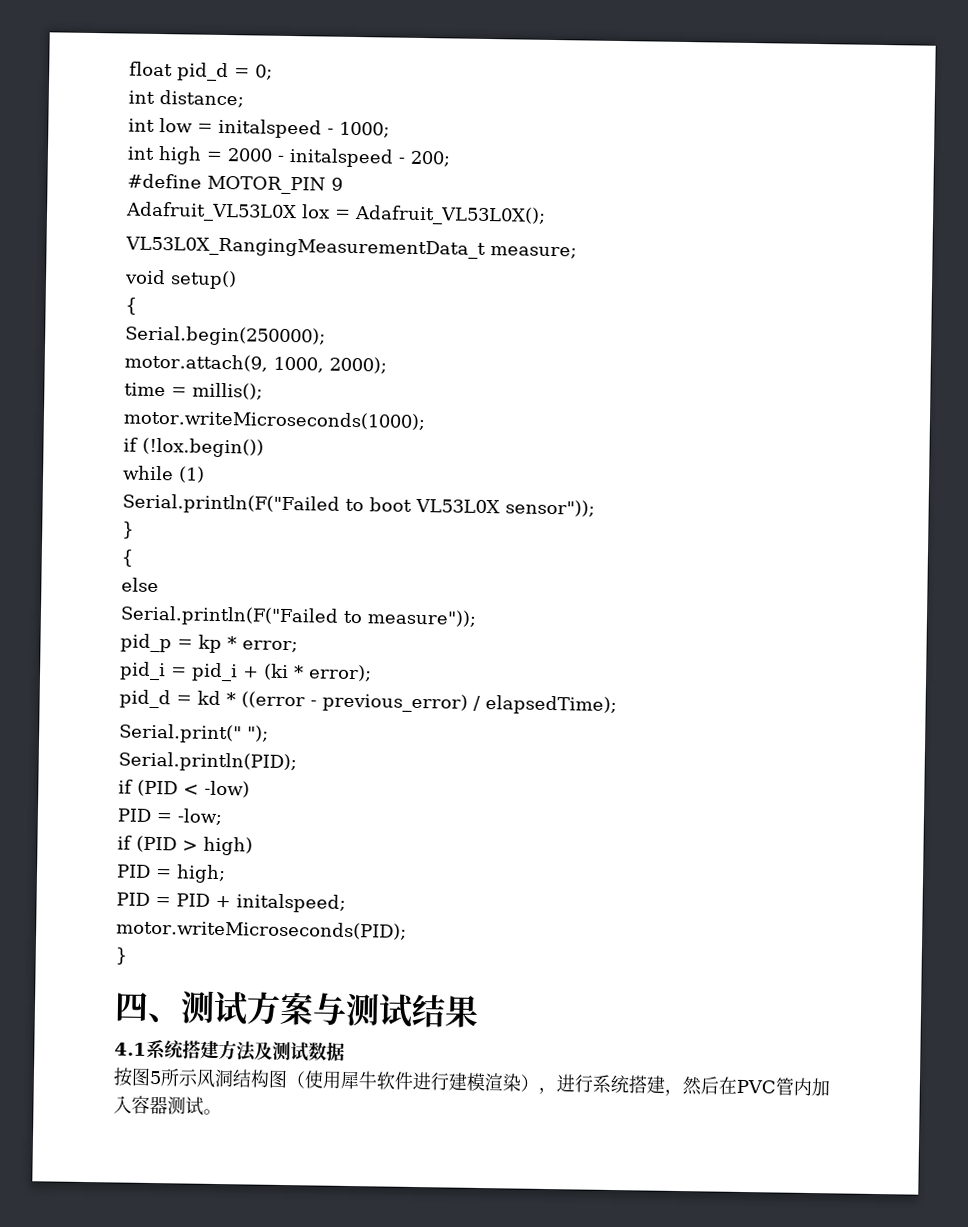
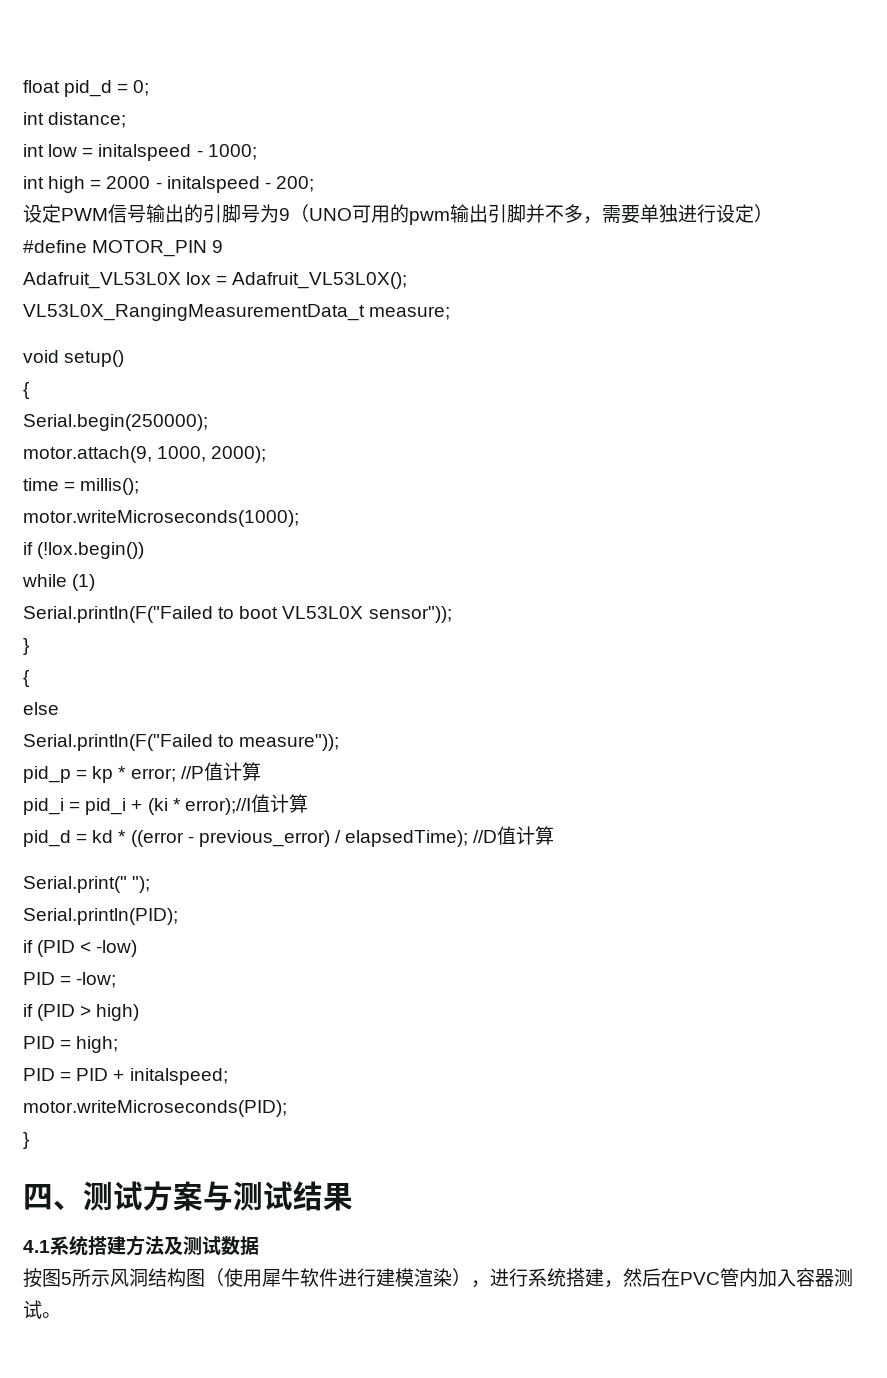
+ 设定PWM信号输出的引脚号为9（UNO可用的pwm输出引脚并不多，需要单独进行设定）
- pid_p = kp * error;
+ pid_p = kp * error; //P值计算
- pid_i = pid_i + (ki * error);
+ pid_i = pid_i + (ki * error);//I值计算
- pid_d = kd * ((error - previous_error) / elapsedTime);
+ pid_d = kd * ((error - previous_error) / elapsedTime); //D值计算

